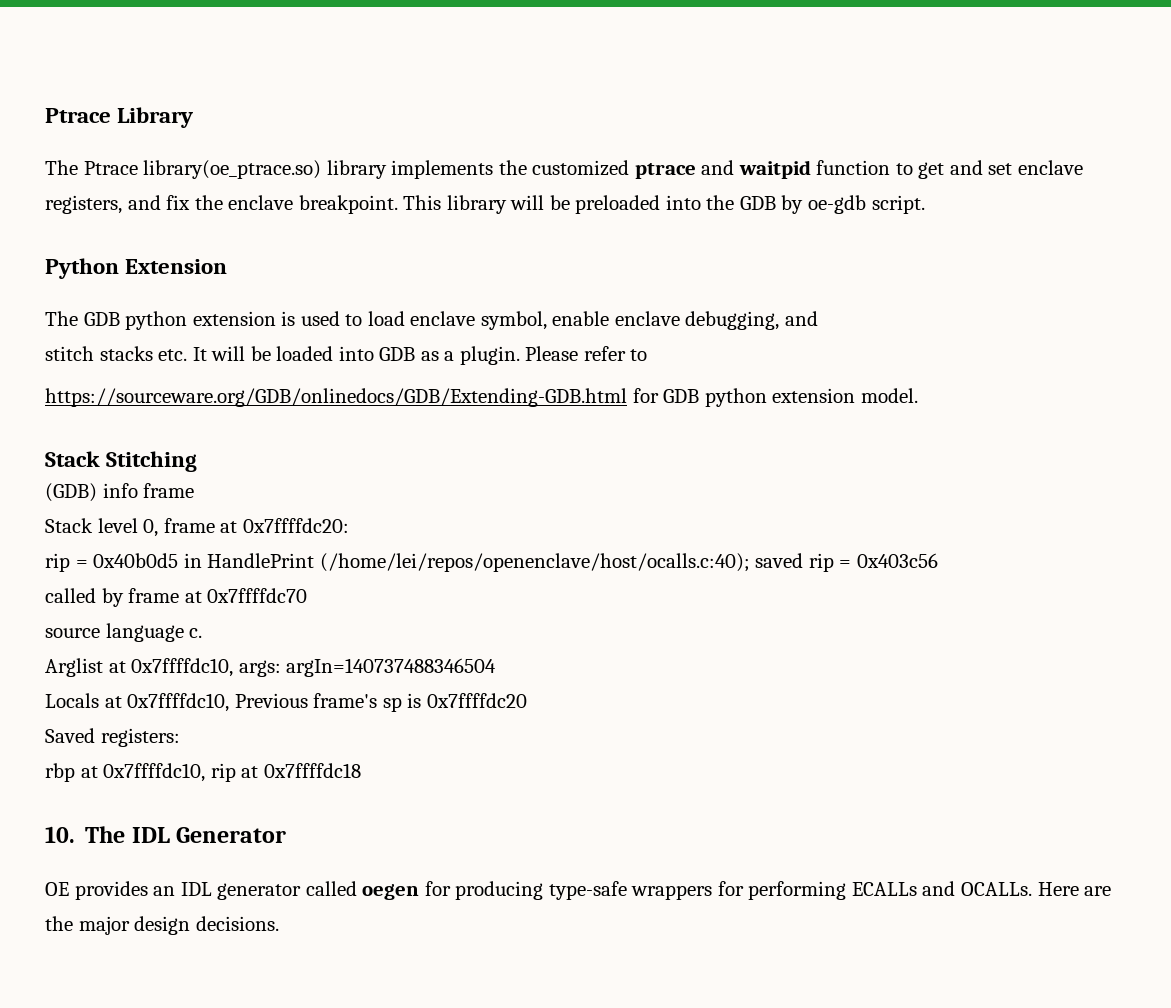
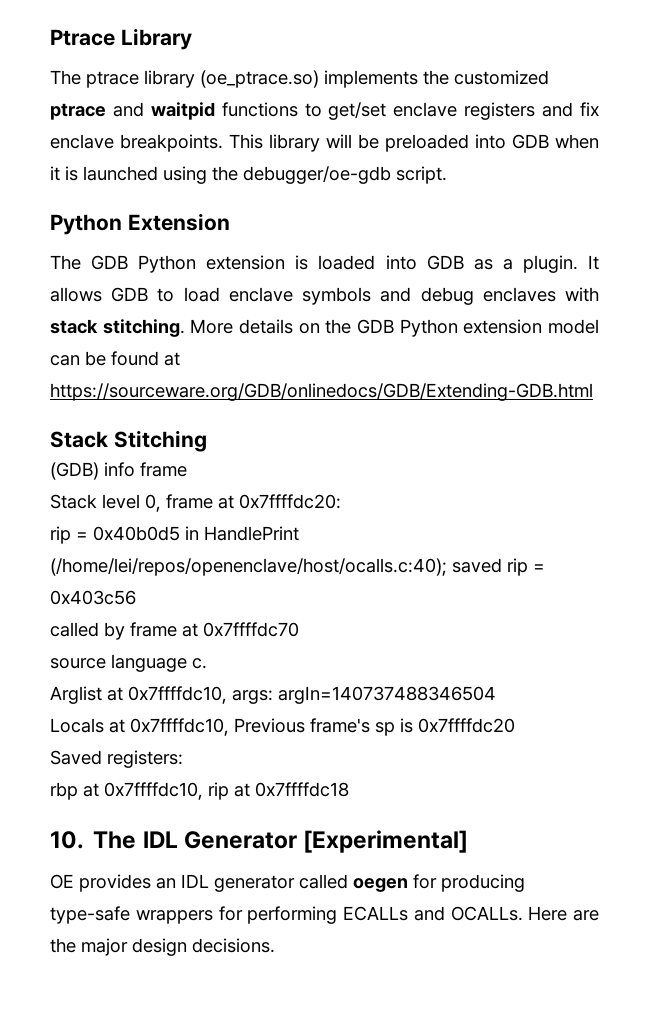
- The Ptrace library(oe_ptrace.so) library implements the customized ptrace and waitpid function to get and set enclave registers, and fix the enclave breakpoint.
+ The ptrace library (oe_ptrace.so) implements the customized ptrace and waitpid functions to get/set enclave registers and fix enclave breakpoints.
- This library will be preloaded into the GDB by oe-gdb script.
+ This library will be preloaded into GDB when it is launched using the debugger/oe-gdb script.
- The GDB python extension is used to load enclave symbol, enable enclave debugging, and
- stitch stacks etc. It will be loaded into GDB as a plugin.
+ The GDB Python extension is loaded into GDB as a plugin.
- Please refer to
- https://sourceware.org/GDB/onlinedocs/GDB/Extending-GDB.html for GDB python extension model.
+ It allows GDB to load enclave symbols and debug enclaves with stack stitching. More details on the GDB Python extension model can be found at https://sourceware.org/GDB/onlinedocs/GDB/Extending-GDB.html
- 10. The IDL Generator
+ 10. The IDL Generator [Experimental]

